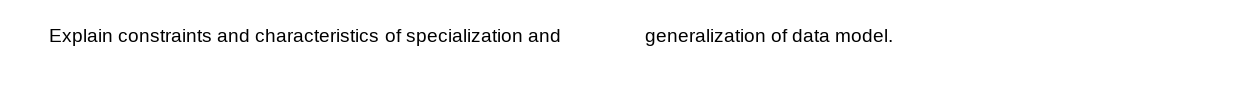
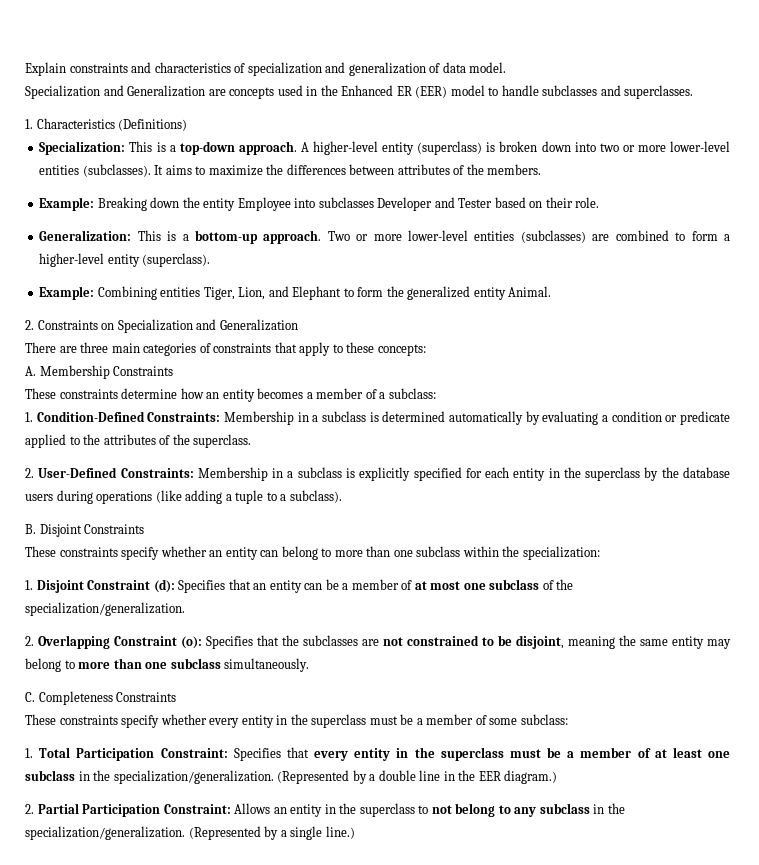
+ Specialization and Generalization are concepts used in the Enhanced ER (EER) model to handle subclasses and superclasses.
+ 1. Characteristics (Definitions)
+ Specialization: This is a top-down approach. A higher-level entity (superclass) is broken down into two or more lower-level entities (subclasses). It aims to maximize the differences between attributes of the members.
+ Example: Breaking down the entity Employee into subclasses Developer and Tester based on their role.
+ Generalization: This is a bottom-up approach. Two or more lower-level entities (subclasses) are combined to form a higher-level entity (superclass).
+ Example: Combining entities Tiger, Lion, and Elephant to form the generalized entity Animal.
+ 2. Constraints on Specialization and Generalization
+ There are three main categories of constraints that apply to these concepts:
+ A. Membership Constraints
+ These constraints determine how an entity becomes a member of a subclass:
+ 1. Condition-Defined Constraints: Membership in a subclass is determined automatically by evaluating a condition or predicate applied to the attributes of the superclass.
+ 2. User-Defined Constraints: Membership in a subclass is explicitly specified for each entity in the superclass by the database users during operations (like adding a tuple to a subclass).
+ B. Disjoint Constraints
+ These constraints specify whether an entity can belong to more than one subclass within the specialization:
+ 1. Disjoint Constraint (d): Specifies that an entity can be a member of at most one subclass of the specialization/generalization.
+ 2. Overlapping Constraint (o): Specifies that the subclasses are not constrained to be disjoint, meaning the same entity may belong to more than one subclass simultaneously.
+ C. Completeness Constraints
+ These constraints specify whether every entity in the superclass must be a member of some subclass:
+ 1. Total Participation Constraint: Specifies that every entity in the superclass must be a member of at least one subclass in the specialization/generalization. (Represented by a double line in the EER diagram.)
+ 2. Partial Participation Constraint: Allows an entity in the superclass to not belong to any subclass in the specialization/generalization. (Represented by a single line.)

